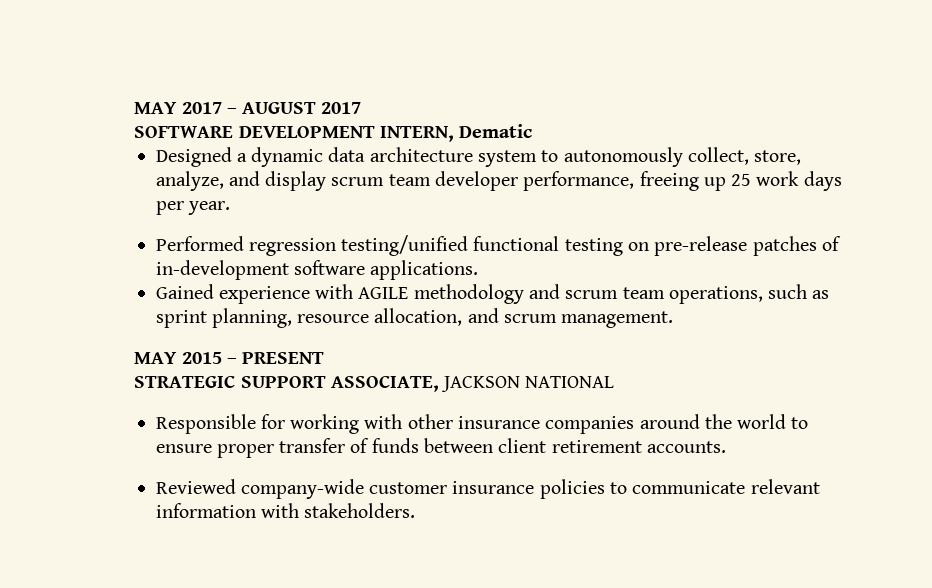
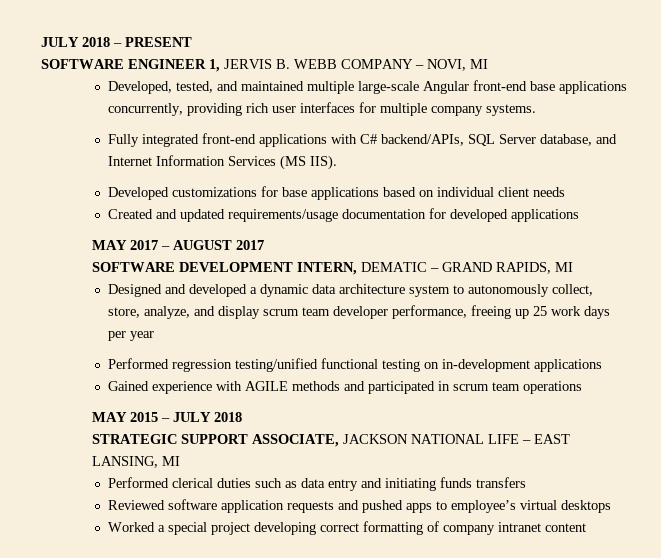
+ JULY 2018 – PRESENT
+ SOFTWARE ENGINEER 1, JERVIS B. WEBB COMPANY – NOVI, MI
+ Developed, tested, and maintained multiple large-scale Angular front-end base applications concurrently, providing rich user interfaces for multiple company systems.
+ Fully integrated front-end applications with C# backend/APIs, SQL Server database, and Internet Information Services (MS IIS).
+ Developed customizations for base applications based on individual client needs
+ Created and updated requirements/usage documentation for developed applications
- SOFTWARE DEVELOPMENT INTERN, Dematic
+ SOFTWARE DEVELOPMENT INTERN, DEMATIC – GRAND RAPIDS, MI
- Designed a dynamic data architecture system to autonomously collect, store, analyze, and display scrum team developer performance, freeing up 25 work days per year.
+ Designed and developed a dynamic data architecture system to autonomously collect, store, analyze, and display scrum team developer performance, freeing up 25 work days per year
- Performed regression testing/unified functional testing on pre-release patches of in-development software applications.
- Gained experience with AGILE methodology and scrum team operations, such as sprint planning, resource allocation, and scrum management.
+ Performed regression testing/unified functional testing on in-development applications
+ Gained experience with AGILE methods and participated in scrum team operations
- MAY 2015 – PRESENT
+ MAY 2015 – JULY 2018
- STRATEGIC SUPPORT ASSOCIATE, JACKSON NATIONAL
- Responsible for working with other insurance companies around the world to ensure proper transfer of funds between client retirement accounts.
- Reviewed company-wide customer insurance policies to communicate relevant information with stakeholders.
+ STRATEGIC SUPPORT ASSOCIATE, JACKSON NATIONAL LIFE – EAST LANSING, MI
+ Performed clerical duties such as data entry and initiating funds transfers
+ Reviewed software application requests and pushed apps to employee’s virtual desktops
+ Worked a special project developing correct formatting of company intranet content

